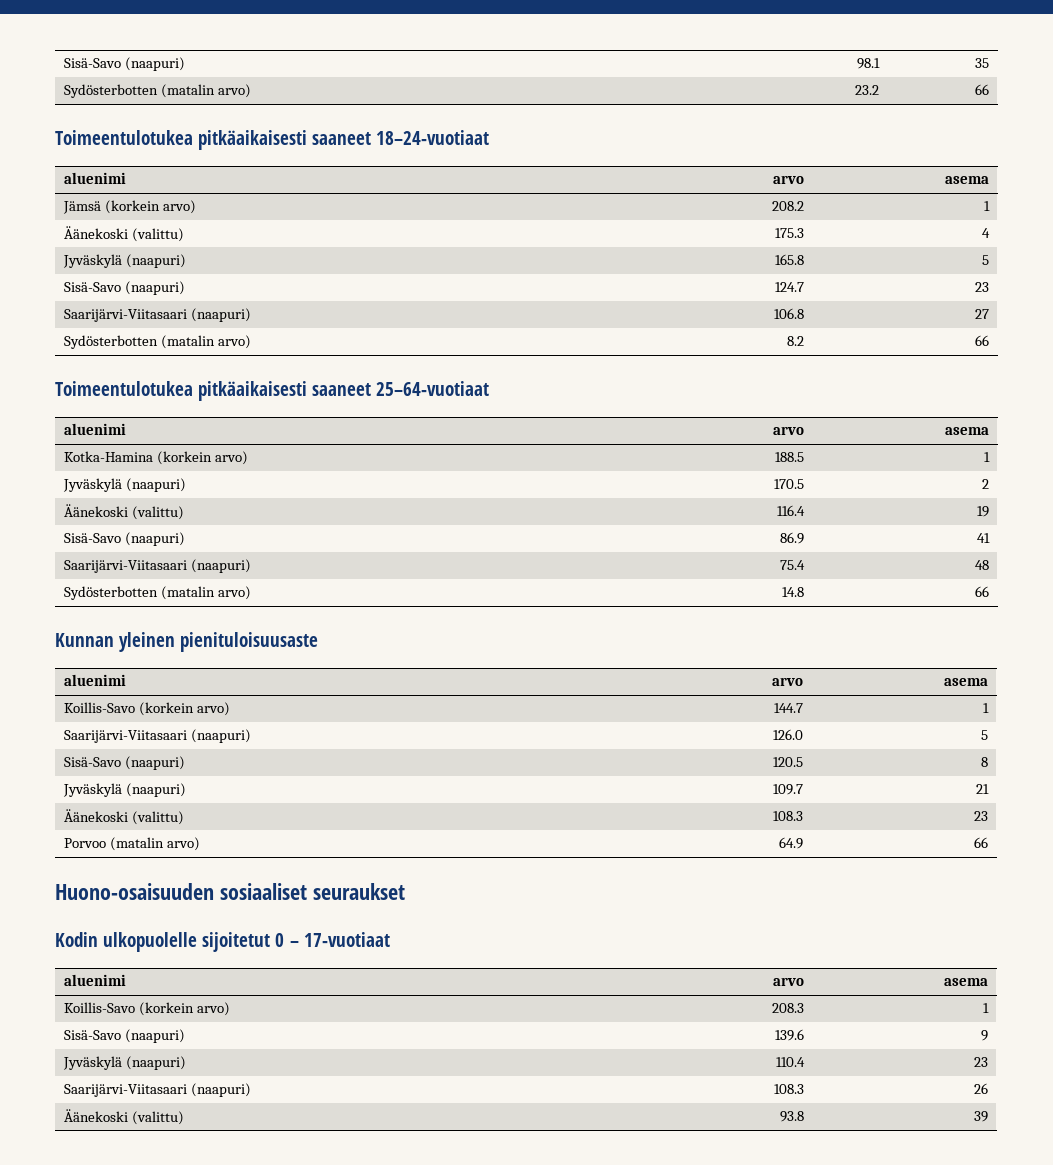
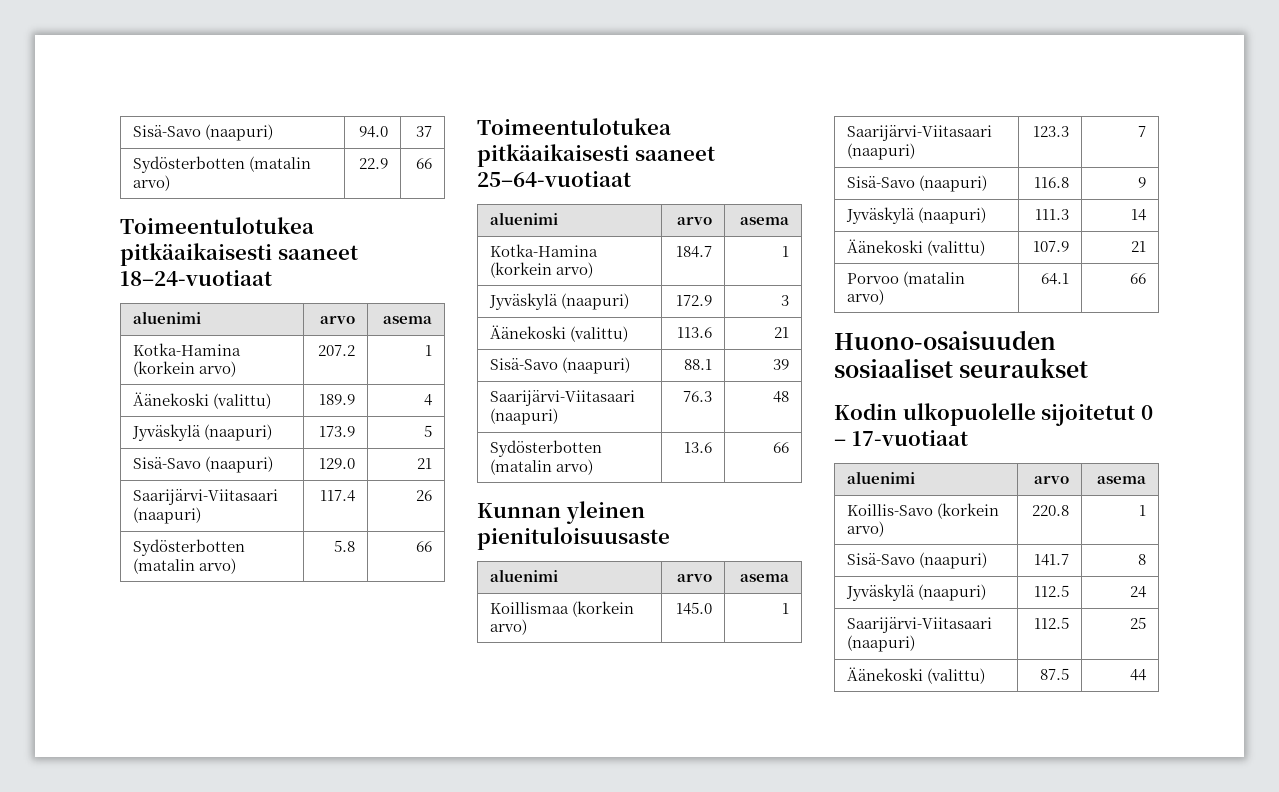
- Sisä-Savo (naapuri) | 98.1 | 35
- Sydösterbotten (matalin arvo) | 23.2 | 66
+ Sisä-Savo (naapuri) | 94.0 | 37
+ Sydösterbotten (matalin arvo) | 22.9 | 66
- Jämsä (korkein arvo) | 208.2 | 1
+ Kotka-Hamina (korkein arvo) | 207.2 | 1
- Äänekoski (valittu) | 175.3 | 4
+ Äänekoski (valittu) | 189.9 | 4
- Jyväskylä (naapuri) | 165.8 | 5
- Sisä-Savo (naapuri) | 124.7 | 23
- Saarijärvi-Viitasaari (naapuri) | 106.8 | 27
- Sydösterbotten (matalin arvo) | 8.2 | 66
+ Jyväskylä (naapuri) | 173.9 | 5
+ Sisä-Savo (naapuri) | 129.0 | 21
+ Saarijärvi-Viitasaari (naapuri) | 117.4 | 26
+ Sydösterbotten (matalin arvo) | 5.8 | 66
- Kotka-Hamina (korkein arvo) | 188.5 | 1
+ Kotka-Hamina (korkein arvo) | 184.7 | 1
- Jyväskylä (naapuri) | 170.5 | 2
- Äänekoski (valittu) | 116.4 | 19
- Sisä-Savo (naapuri) | 86.9 | 41
- Saarijärvi-Viitasaari (naapuri) | 75.4 | 48
+ Jyväskylä (naapuri) | 172.9 | 3
+ Äänekoski (valittu) | 113.6 | 21
+ Sisä-Savo (naapuri) | 88.1 | 39
+ Saarijärvi-Viitasaari (naapuri) | 76.3 | 48
- Sydösterbotten (matalin arvo) | 14.8 | 66
+ Sydösterbotten (matalin arvo) | 13.6 | 66
- Koillis-Savo (korkein arvo) | 144.7 | 1
+ Koillismaa (korkein arvo) | 145.0 | 1
- Saarijärvi-Viitasaari (naapuri) | 126.0 | 5
- Sisä-Savo (naapuri) | 120.5 | 8
- Jyväskylä (naapuri) | 109.7 | 21
- Äänekoski (valittu) | 108.3 | 23
+ Saarijärvi-Viitasaari (naapuri) | 123.3 | 7
+ Sisä-Savo (naapuri) | 116.8 | 9
+ Jyväskylä (naapuri) | 111.3 | 14
+ Äänekoski (valittu) | 107.9 | 21
- Porvoo (matalin arvo) | 64.9 | 66
+ Porvoo (matalin arvo) | 64.1 | 66
- Koillis-Savo (korkein arvo) | 208.3 | 1
+ Koillis-Savo (korkein arvo) | 220.8 | 1
- Sisä-Savo (naapuri) | 139.6 | 9
- Jyväskylä (naapuri) | 110.4 | 23
- Saarijärvi-Viitasaari (naapuri) | 108.3 | 26
- Äänekoski (valittu) | 93.8 | 39
+ Sisä-Savo (naapuri) | 141.7 | 8
+ Jyväskylä (naapuri) | 112.5 | 24
+ Saarijärvi-Viitasaari (naapuri) | 112.5 | 25
+ Äänekoski (valittu) | 87.5 | 44

